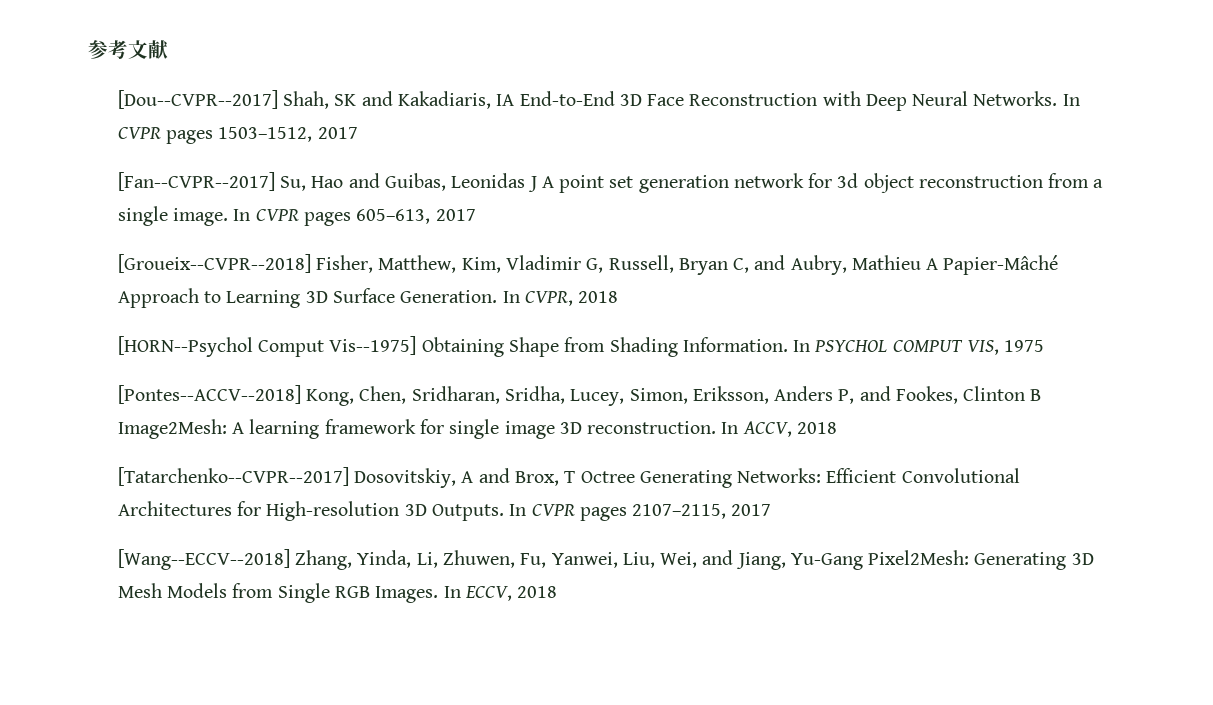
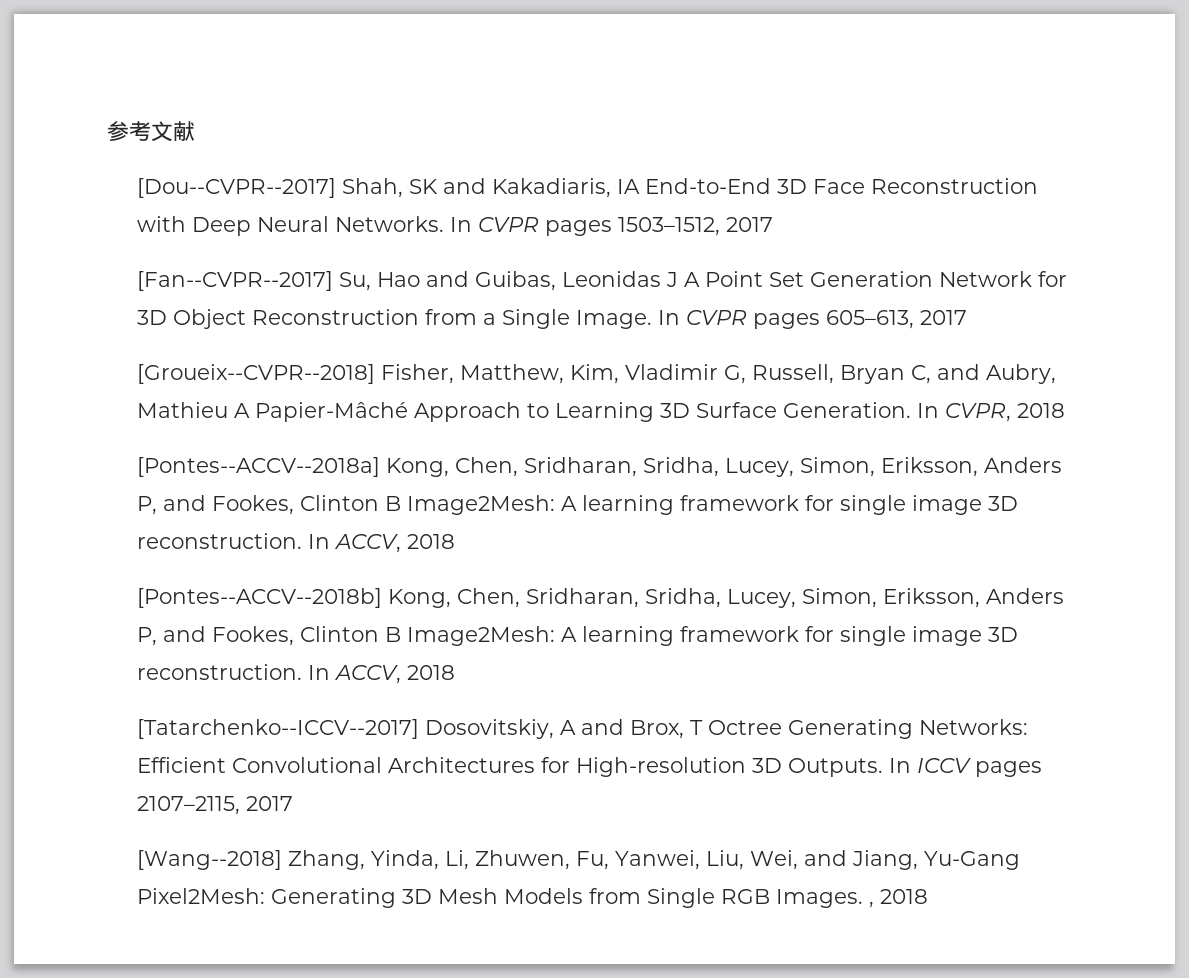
- [Fan--CVPR--2017] Su, Hao and Guibas, Leonidas J A point set generation network for 3d object reconstruction from a single image.
+ [Fan--CVPR--2017] Su, Hao and Guibas, Leonidas J A Point Set Generation Network for 3D Object Reconstruction from a Single Image.
- [HORN--Psychol Comput Vis--1975] Obtaining Shape from Shading Information. In PSYCHOL COMPUT VIS, 1975
- [Pontes--ACCV--2018] Kong, Chen, Sridharan, Sridha, Lucey, Simon, Eriksson, Anders P, and Fookes, Clinton B Image2Mesh: A learning framework for single image 3D reconstruction.
+ [Pontes--ACCV--2018a] Kong, Chen, Sridharan, Sridha, Lucey, Simon, Eriksson, Anders P, and Fookes, Clinton B Image2Mesh: A learning framework for single image 3D reconstruction.
- [Tatarchenko--CVPR--2017] Dosovitskiy, A and Brox, T Octree Generating Networks: Efficient Convolutional Architectures for High-resolution 3D Outputs.
+ [Pontes--ACCV--2018b] Kong, Chen, Sridharan, Sridha, Lucey, Simon, Eriksson, Anders P, and Fookes, Clinton B Image2Mesh: A learning framework for single image 3D reconstruction. In ACCV, 2018
+ [Tatarchenko--ICCV--2017] Dosovitskiy, A and Brox, T Octree Generating Networks: Efficient Convolutional Architectures for High-resolution 3D Outputs.
- In CVPR pages 2107–2115, 2017
+ In ICCV pages 2107–2115, 2017
- [Wang--ECCV--2018] Zhang, Yinda, Li, Zhuwen, Fu, Yanwei, Liu, Wei, and Jiang, Yu-Gang Pixel2Mesh: Generating 3D Mesh Models from Single RGB Images. In ECCV, 2018
+ [Wang--2018] Zhang, Yinda, Li, Zhuwen, Fu, Yanwei, Liu, Wei, and Jiang, Yu-Gang Pixel2Mesh: Generating 3D Mesh Models from Single RGB Images. , 2018

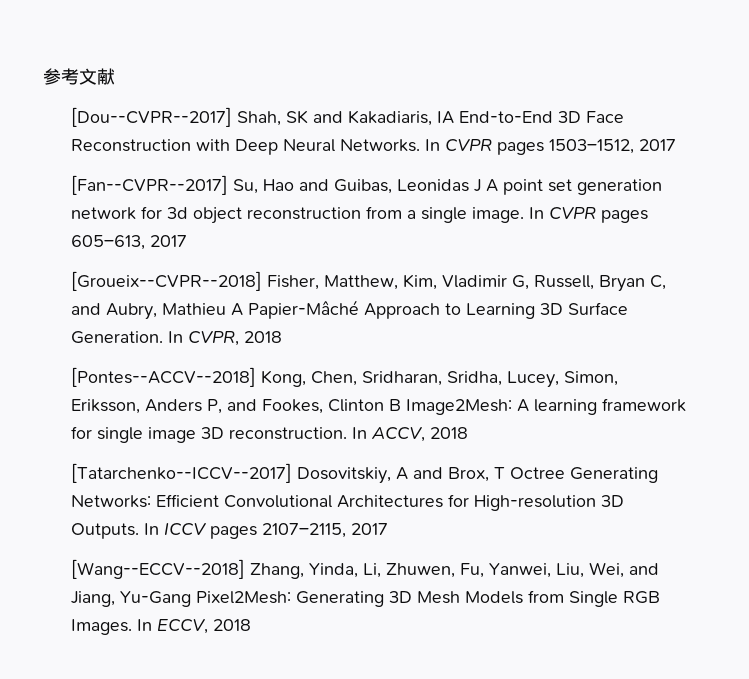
- [Fan--CVPR--2017] Su, Hao and Guibas, Leonidas J A Point Set Generation Network for 3D Object Reconstruction from a Single Image.
+ [Fan--CVPR--2017] Su, Hao and Guibas, Leonidas J A point set generation network for 3d object reconstruction from a single image.
- [Pontes--ACCV--2018a] Kong, Chen, Sridharan, Sridha, Lucey, Simon, Eriksson, Anders P, and Fookes, Clinton B Image2Mesh: A learning framework for single image 3D reconstruction. In ACCV, 2018
- [Pontes--ACCV--2018b] Kong, Chen, Sridharan, Sridha, Lucey, Simon, Eriksson, Anders P, and Fookes, Clinton B Image2Mesh: A learning framework for single image 3D reconstruction.
+ [Pontes--ACCV--2018] Kong, Chen, Sridharan, Sridha, Lucey, Simon, Eriksson, Anders P, and Fookes, Clinton B Image2Mesh: A learning framework for single image 3D reconstruction.
- [Wang--2018] Zhang, Yinda, Li, Zhuwen, Fu, Yanwei, Liu, Wei, and Jiang, Yu-Gang Pixel2Mesh: Generating 3D Mesh Models from Single RGB Images. , 2018
+ [Wang--ECCV--2018] Zhang, Yinda, Li, Zhuwen, Fu, Yanwei, Liu, Wei, and Jiang, Yu-Gang Pixel2Mesh: Generating 3D Mesh Models from Single RGB Images. In ECCV, 2018

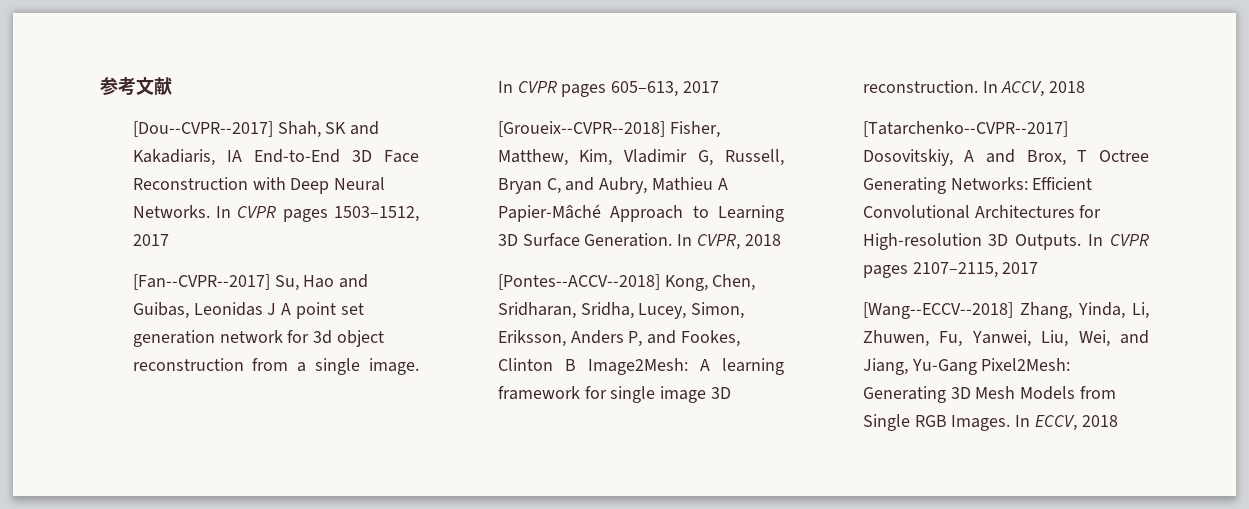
- [Tatarchenko--ICCV--2017] Dosovitskiy, A and Brox, T Octree Generating Networks: Efficient Convolutional Architectures for High-resolution 3D Outputs.
+ [Tatarchenko--CVPR--2017] Dosovitskiy, A and Brox, T Octree Generating Networks: Efficient Convolutional Architectures for High-resolution 3D Outputs.
- In ICCV pages 2107–2115, 2017
+ In CVPR pages 2107–2115, 2017

